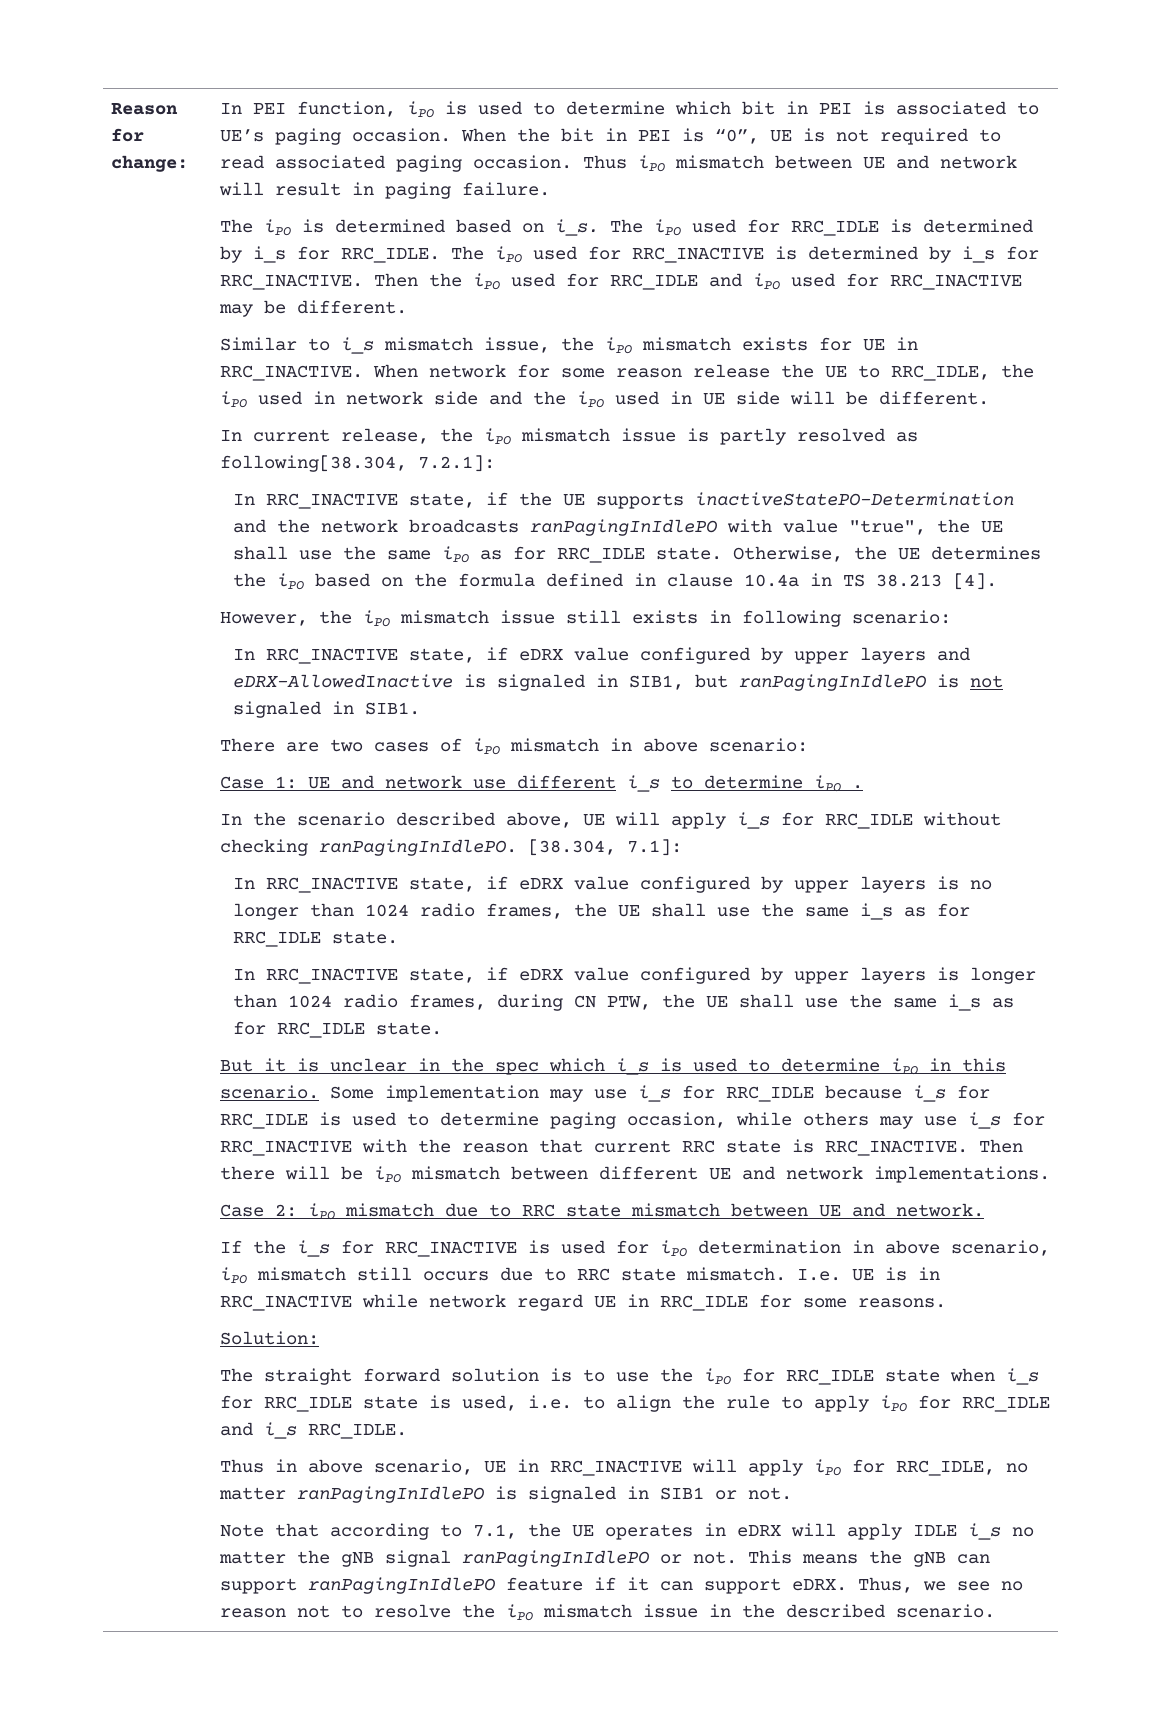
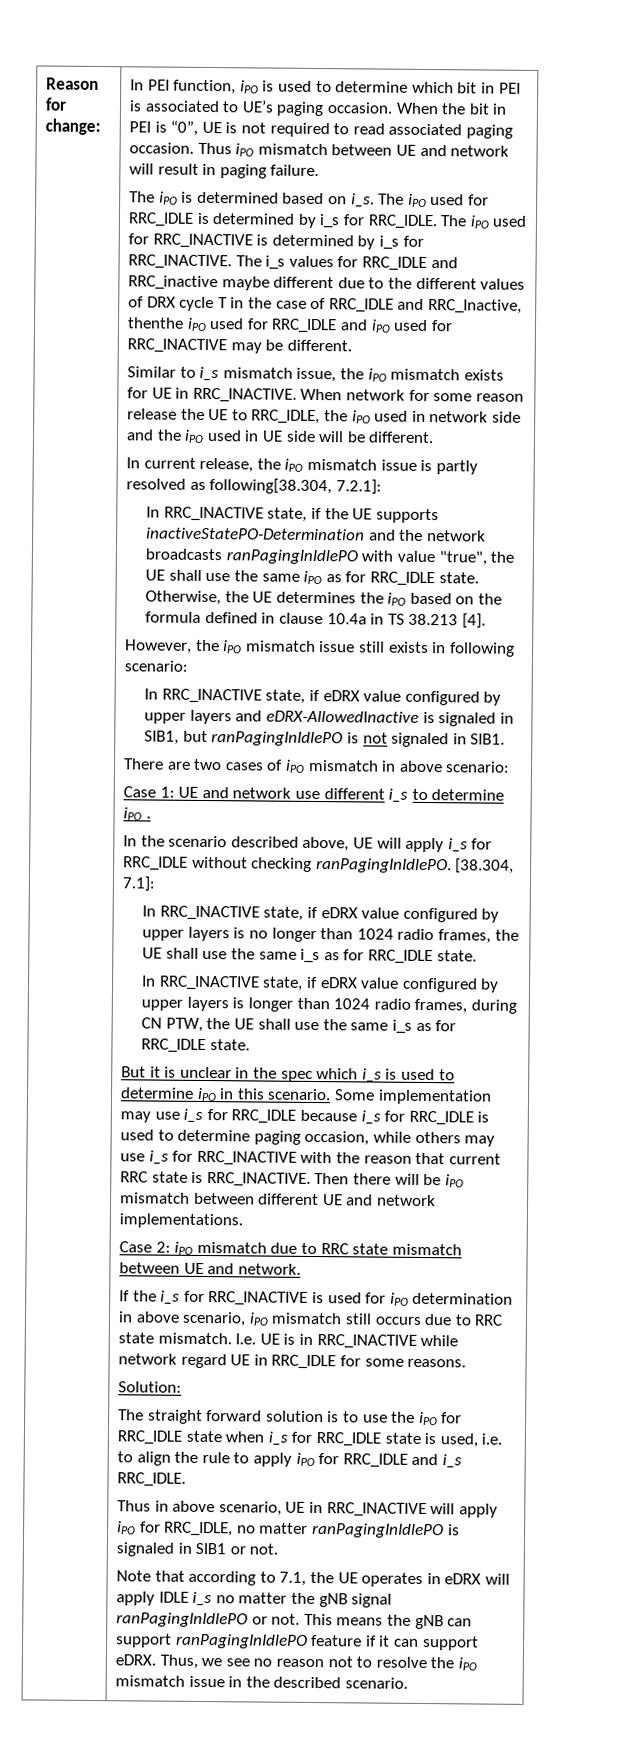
- Then the iPO used for RRC_IDLE and iPO used for RRC_INACTIVE may be different.
+ The i_s values for RRC_IDLE and RRC_inactive maybe different due to the different values of DRX cycle T in the case of RRC_IDLE and RRC_Inactive, thenthe iPO used for RRC_IDLE and iPO used for RRC_INACTIVE may be different.

